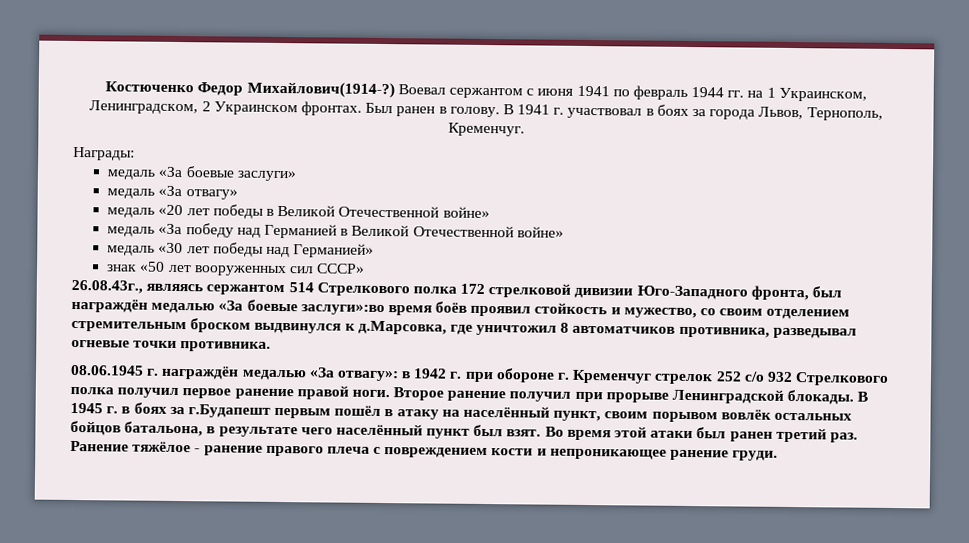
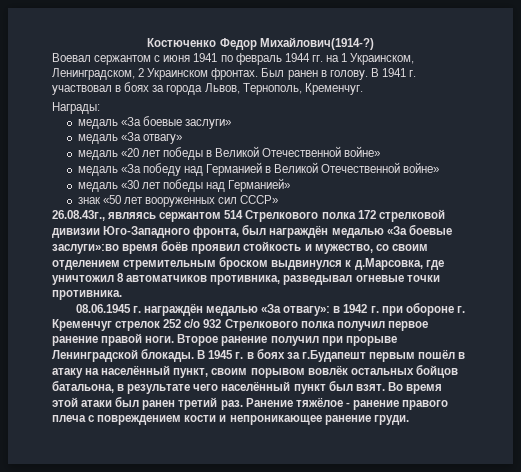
- Костюченко Федор Михайлович(1914-?) Воевал сержантом с июня 1941 по февраль 1944 гг. на 1 Украинском, Ленинградском, 2 Украинском фронтах.
+ Костюченко Федор Михайлович(1914-?)
+ Воевал сержантом с июня 1941 по февраль 1944 гг. на 1 Украинском, Ленинградском, 2 Украинском фронтах.

